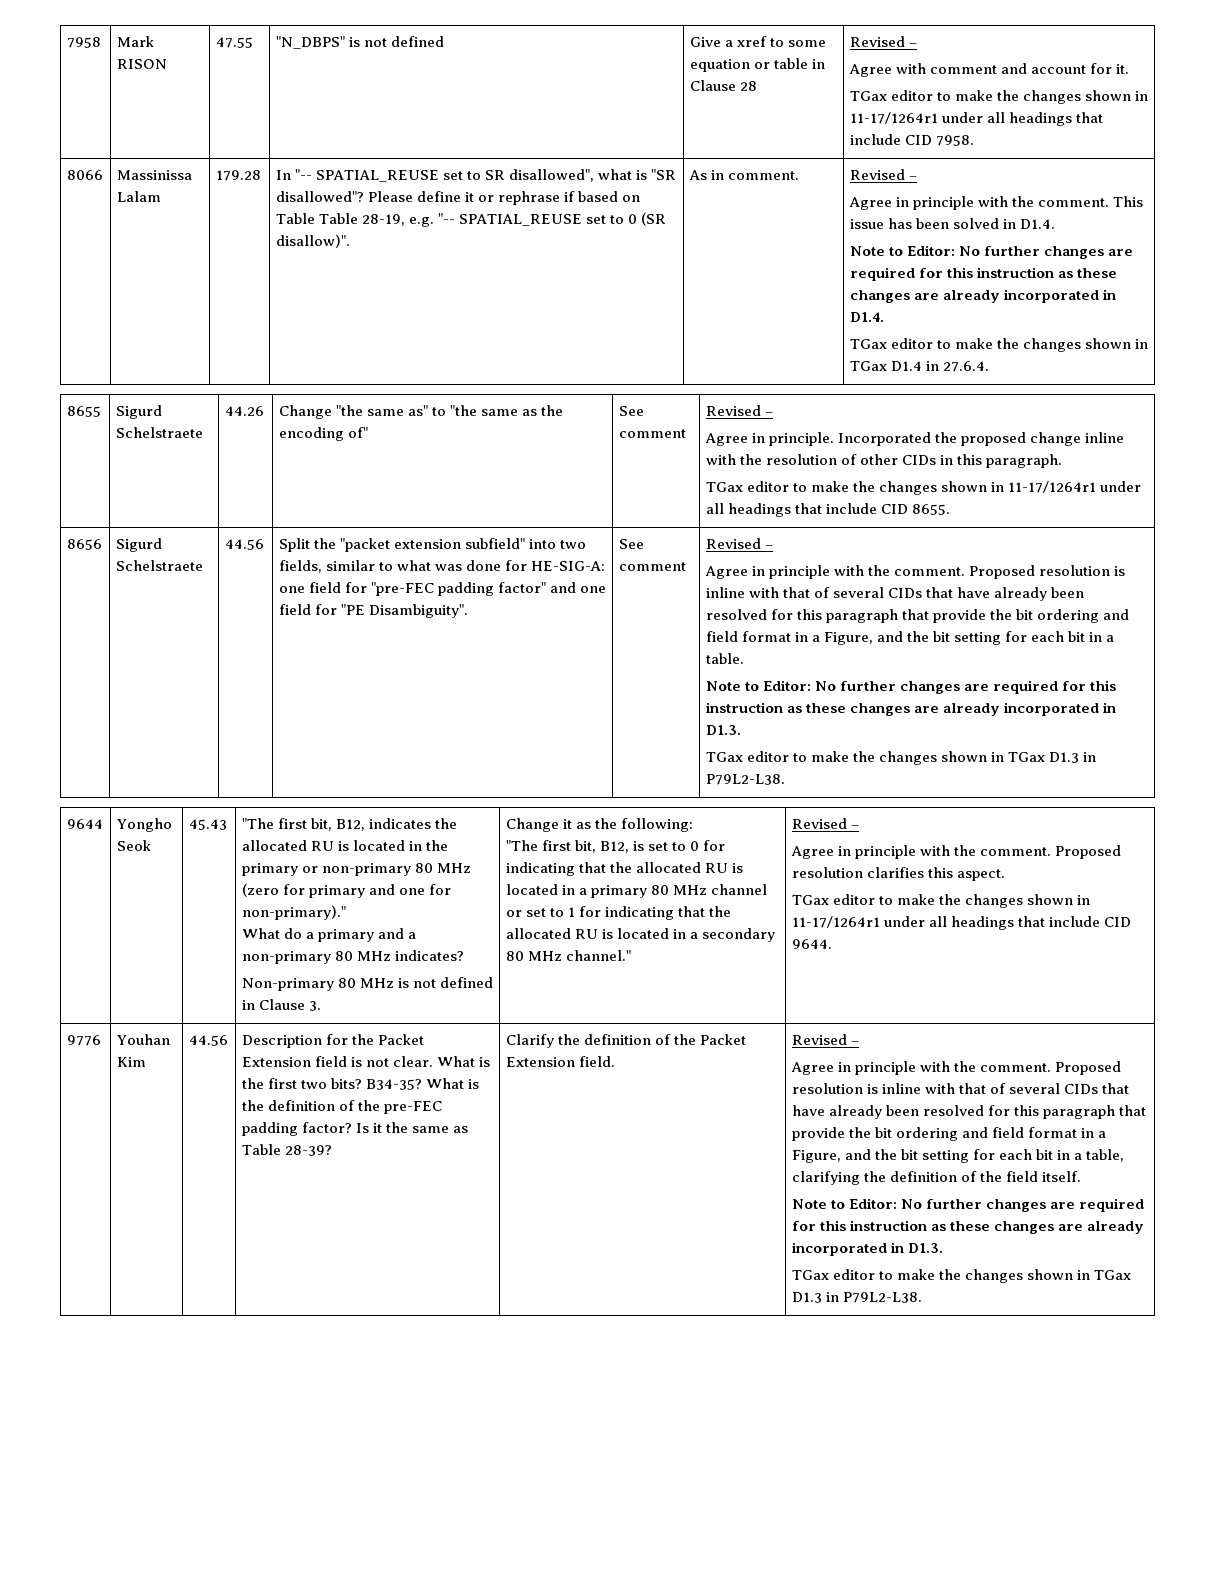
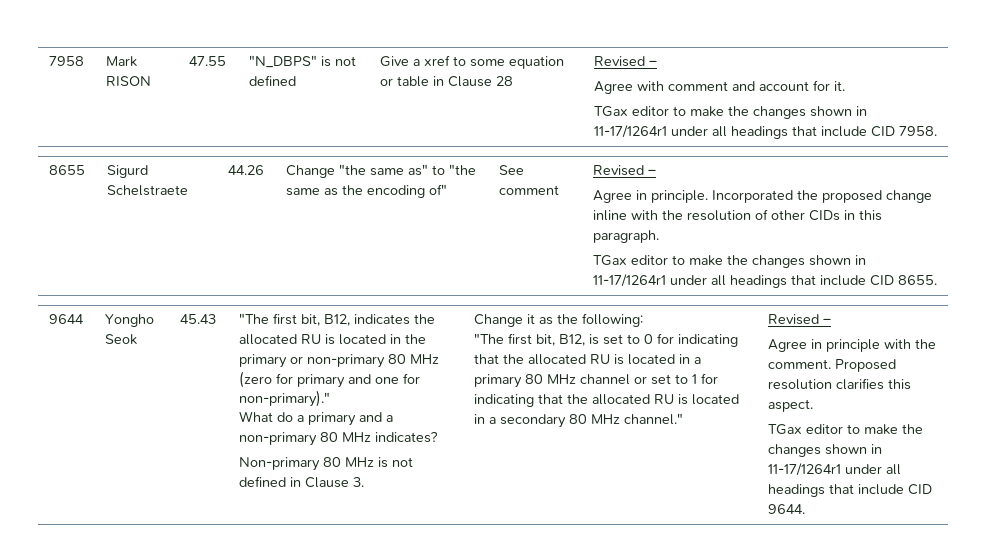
- 8066 | Massinissa Lalam | 179.28 | In "-- SPATIAL_REUSE set to SR disallowed", what is "SR disallowed"? Please define it or rephrase if based on Table Table 28-19, e.g. "-- SPATIAL_REUSE set to 0 (SR disallow)". | As in comment. | Revised –
- Agree in principle with the comment. This issue has been solved in D1.4.
- Note to Editor: No further changes are required for this instruction as these changes are already incorporated in D1.4.
- TGax editor to make the changes shown in TGax D1.4 in 27.6.4.
- 8656 | Sigurd Schelstraete | 44.56 | Split the "packet extension subfield" into two fields, similar to what was done for HE-SIG-A: one field for "pre-FEC padding factor" and one field for "PE Disambiguity". | See comment | Revised –
- Agree in principle with the comment. Proposed resolution is inline with that of several CIDs that have already been resolved for this paragraph that provide the bit ordering and field format in a Figure, and the bit setting for each bit in a table.
- Note to Editor: No further changes are required for this instruction as these changes are already incorporated in D1.3.
- TGax editor to make the changes shown in TGax D1.3 in P79L2-L38.
- 9776 | Youhan Kim | 44.56 | Description for the Packet Extension field is not clear. What is the first two bits? B34-35? What is the definition of the pre-FEC padding factor? Is it the same as Table 28-39? | Clarify the definition of the Packet Extension field. | Revised –
- Agree in principle with the comment. Proposed resolution is inline with that of several CIDs that have already been resolved for this paragraph that provide the bit ordering and field format in a Figure, and the bit setting for each bit in a table, clarifying the definition of the field itself.
- Note to Editor: No further changes are required for this instruction as these changes are already incorporated in D1.3.
- TGax editor to make the changes shown in TGax D1.3 in P79L2-L38.

